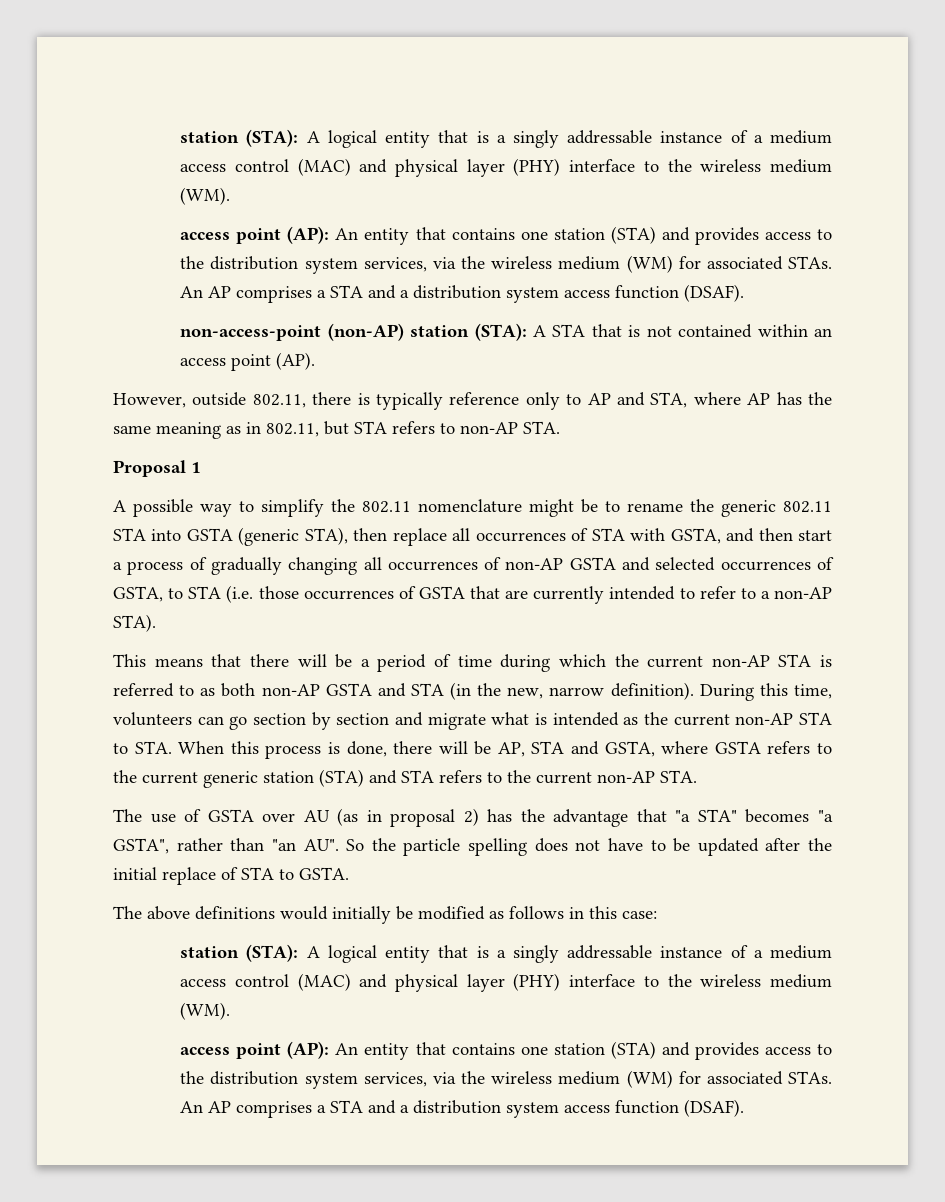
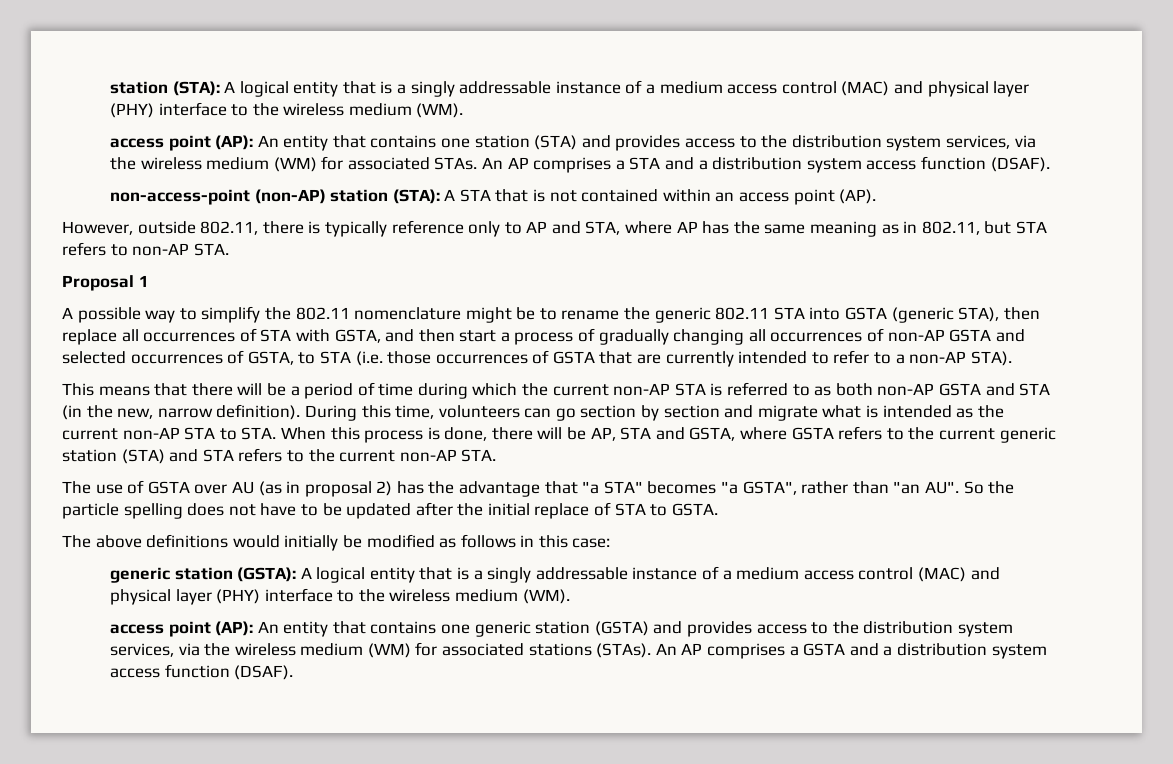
  The above definitions would initially be modified as follows in this case:
- station (STA): A logical entity that is a singly addressable instance of a medium access control (MAC) and physical layer (PHY) interface to the wireless medium (WM).
- access point (AP): An entity that contains one station (STA) and provides access to the distribution system services, via the wireless medium (WM) for associated STAs. An AP comprises a STA and a distribution system access function (DSAF).
+ generic station (GSTA): A logical entity that is a singly addressable instance of a medium access control (MAC) and physical layer (PHY) interface to the wireless medium (WM).
+ access point (AP): An entity that contains one generic station (GSTA) and provides access to the distribution system services, via the wireless medium (WM) for associated stations (STAs). An AP comprises a GSTA and a distribution system access function (DSAF).

